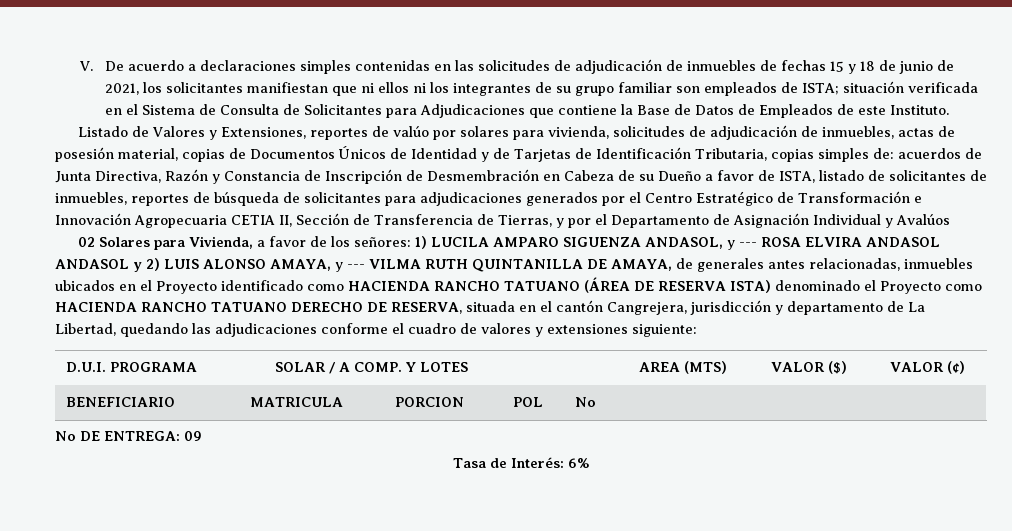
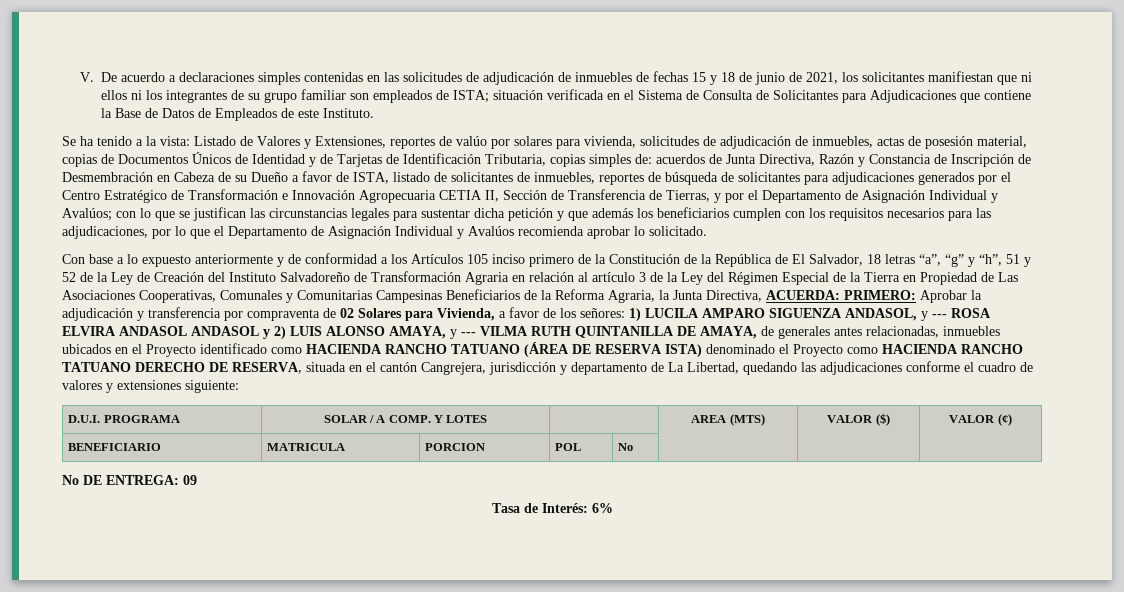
+ Se ha tenido a la vista:
- acuerdos de Junta Directiva, Razón y Constancia de Inscripción de Desmembración en Cabeza de su Dueño a favor de ISTA, listado de solicitantes de inmuebles, reportes de búsqueda de solicitantes para adjudicaciones generados por el Centro Estratégico de Transformación e Innovación Agropecuaria CETIA II, Sección de Transferencia de Tierras, y por el Departamento de Asignación Individual y Avalúos
- 02 Solares para Vivienda, a favor de los señores:
+ acuerdos de Junta Directiva, Razón y Constancia de Inscripción de Desmembración en Cabeza de su Dueño a favor de ISTA, listado de solicitantes de inmuebles, reportes de búsqueda de solicitantes para adjudicaciones generados por el Centro Estratégico de Transformación e Innovación Agropecuaria CETIA II, Sección de Transferencia de Tierras, y por el Departamento de Asignación Individual y Avalúos; con lo que se justifican las circunstancias legales para sustentar dicha petición y que además los beneficiarios cumplen con los requisitos necesarios para las adjudicaciones, por lo que el Departamento de Asignación Individual y Avalúos recomienda aprobar lo solicitado.
+ Con base a lo expuesto anteriormente y de conformidad a los Artículos 105 inciso primero de la Constitución de la República de El Salvador, 18 letras “a”, “g” y “h”, 51 y 52 de la Ley de Creación del Instituto Salvadoreño de Transformación Agraria en relación al artículo 3 de la Ley del Régimen Especial de la Tierra en Propiedad de Las Asociaciones Cooperativas, Comunales y Comunitarias Campesinas Beneficiarios de la Reforma Agraria, la Junta Directiva, ACUERDA: PRIMERO: Aprobar la adjudicación y transferencia por compraventa de 02 Solares para Vivienda, a favor de los señores:

